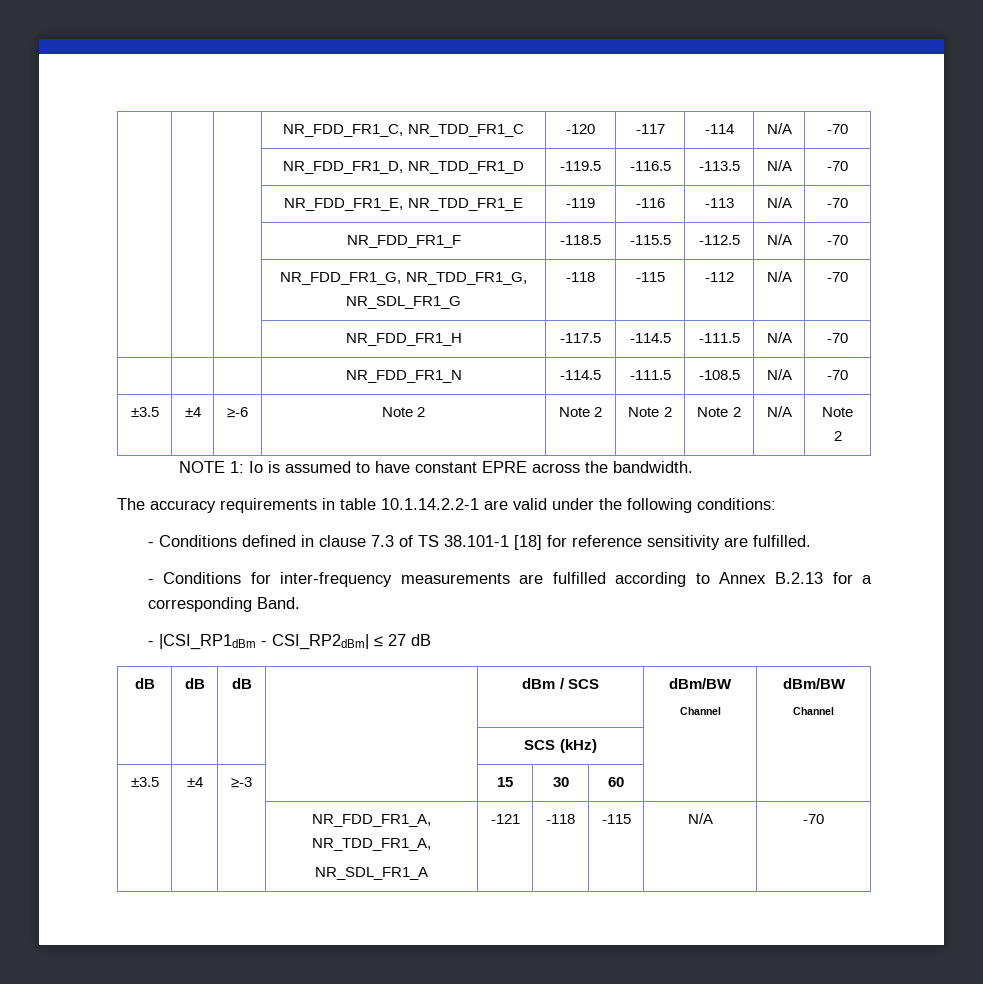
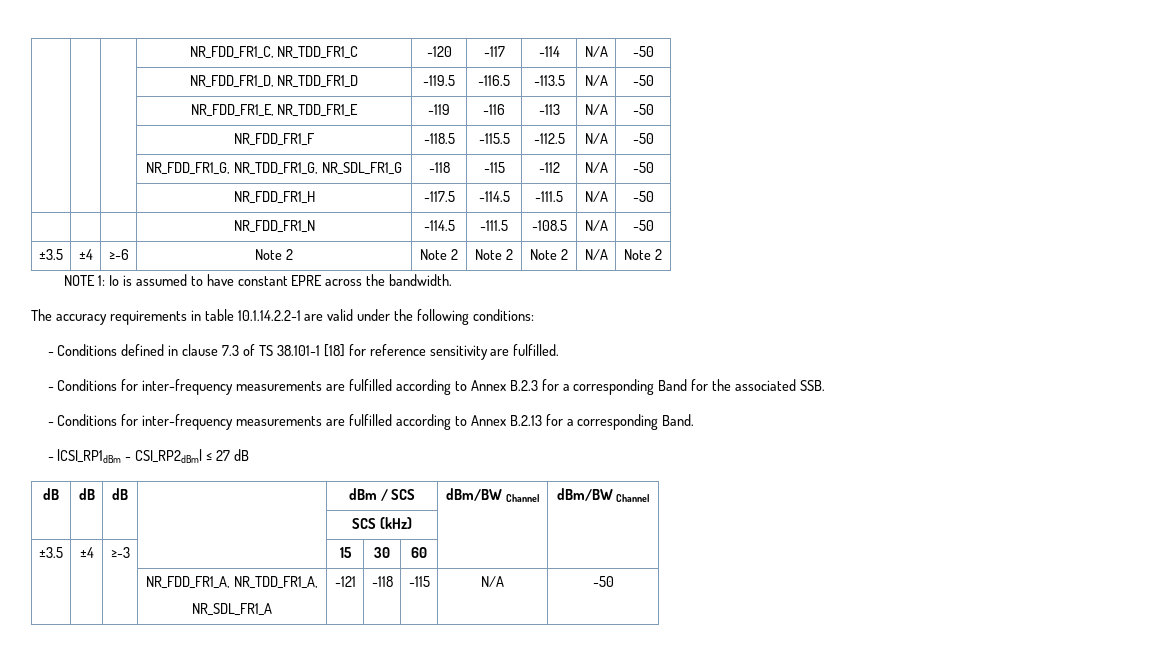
- | | | NR_FDD_FR1_C, NR_TDD_FR1_C | -120 | -117 | -114 | N/A | -70
+ | | | NR_FDD_FR1_C, NR_TDD_FR1_C | -120 | -117 | -114 | N/A | -50
- | | | NR_FDD_FR1_D, NR_TDD_FR1_D | -119.5 | -116.5 | -113.5 | N/A | -70
+ | | | NR_FDD_FR1_D, NR_TDD_FR1_D | -119.5 | -116.5 | -113.5 | N/A | -50
- | | | NR_FDD_FR1_E, NR_TDD_FR1_E | -119 | -116 | -113 | N/A | -70
+ | | | NR_FDD_FR1_E, NR_TDD_FR1_E | -119 | -116 | -113 | N/A | -50
- | | | NR_FDD_FR1_F | -118.5 | -115.5 | -112.5 | N/A | -70
+ | | | NR_FDD_FR1_F | -118.5 | -115.5 | -112.5 | N/A | -50
- | | | NR_FDD_FR1_G, NR_TDD_FR1_G, NR_SDL_FR1_G | -118 | -115 | -112 | N/A | -70
+ | | | NR_FDD_FR1_G, NR_TDD_FR1_G, NR_SDL_FR1_G | -118 | -115 | -112 | N/A | -50
- | | | NR_FDD_FR1_H | -117.5 | -114.5 | -111.5 | N/A | -70
+ | | | NR_FDD_FR1_H | -117.5 | -114.5 | -111.5 | N/A | -50
- | | | NR_FDD_FR1_N | -114.5 | -111.5 | -108.5 | N/A | -70
+ | | | NR_FDD_FR1_N | -114.5 | -111.5 | -108.5 | N/A | -50
+ - Conditions for inter-frequency measurements are fulfilled according to Annex B.2.3 for a corresponding Band for the associated SSB.
  | | | NR_FDD_FR1_A, NR_TDD_FR1_A,
- NR_SDL_FR1_A | -121 | -118 | -115 | N/A | -70
+ NR_SDL_FR1_A | -121 | -118 | -115 | N/A | -50

